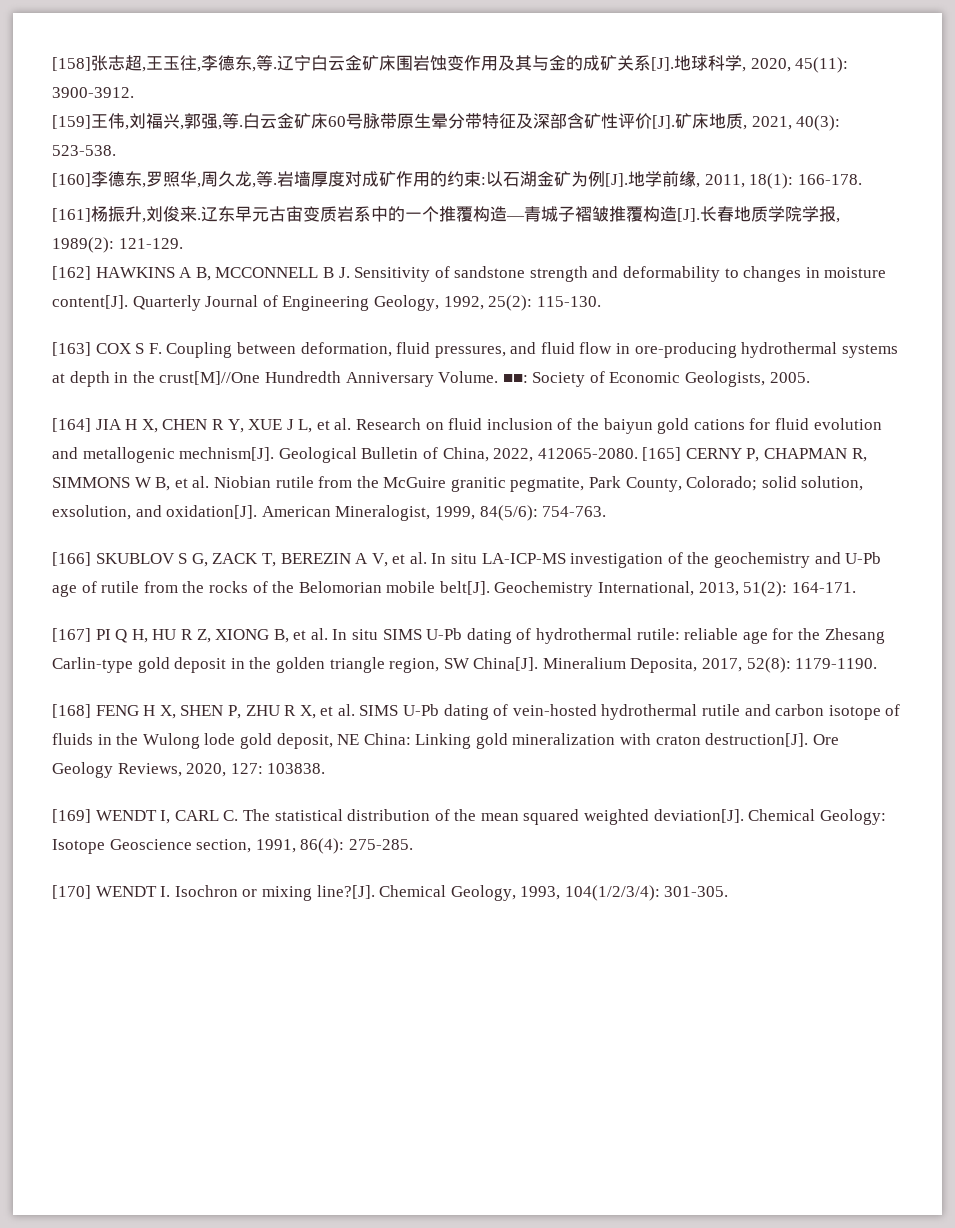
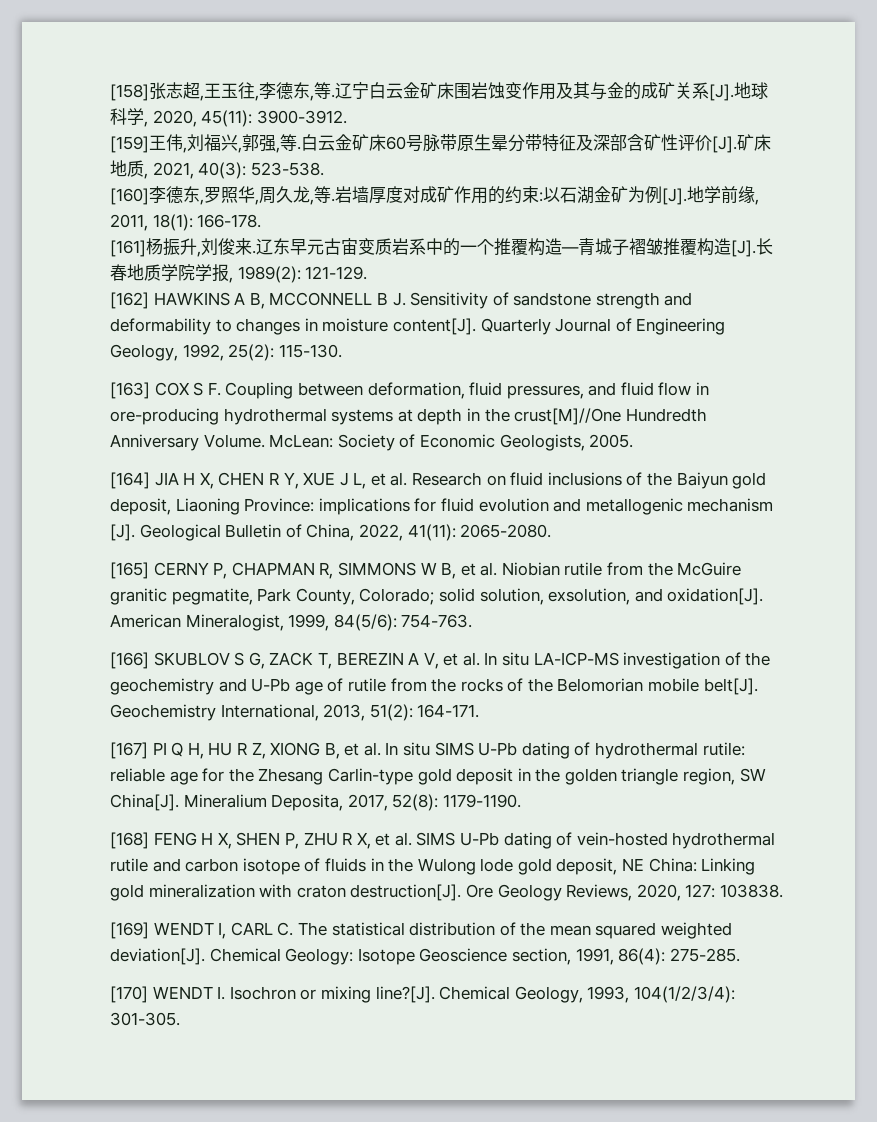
- ■■: Society of Economic Geologists, 2005.
+ McLean: Society of Economic Geologists, 2005.
- [164] JIA H X, CHEN R Y, XUE J L, et al. Research on fluid inclusion of the baiyun gold cations for fluid evolution and metallogenic mechnism[J]. Geological Bulletin of China, 2022, 412065-2080. [165] CERNY P, CHAPMAN R, SIMMONS W B, et al. Niobian rutile from the McGuire granitic pegmatite, Park County, Colorado; solid solution, exsolution, and oxidation[J].
+ [164] JIA H X, CHEN R Y, XUE J L, et al. Research on fluid inclusions of the Baiyun gold deposit, Liaoning Province: implications for fluid evolution and metallogenic mechanism [J]. Geological Bulletin of China, 2022, 41(11): 2065-2080.
+ [165] CERNY P, CHAPMAN R, SIMMONS W B, et al. Niobian rutile from the McGuire granitic pegmatite, Park County, Colorado; solid solution, exsolution, and oxidation[J].

